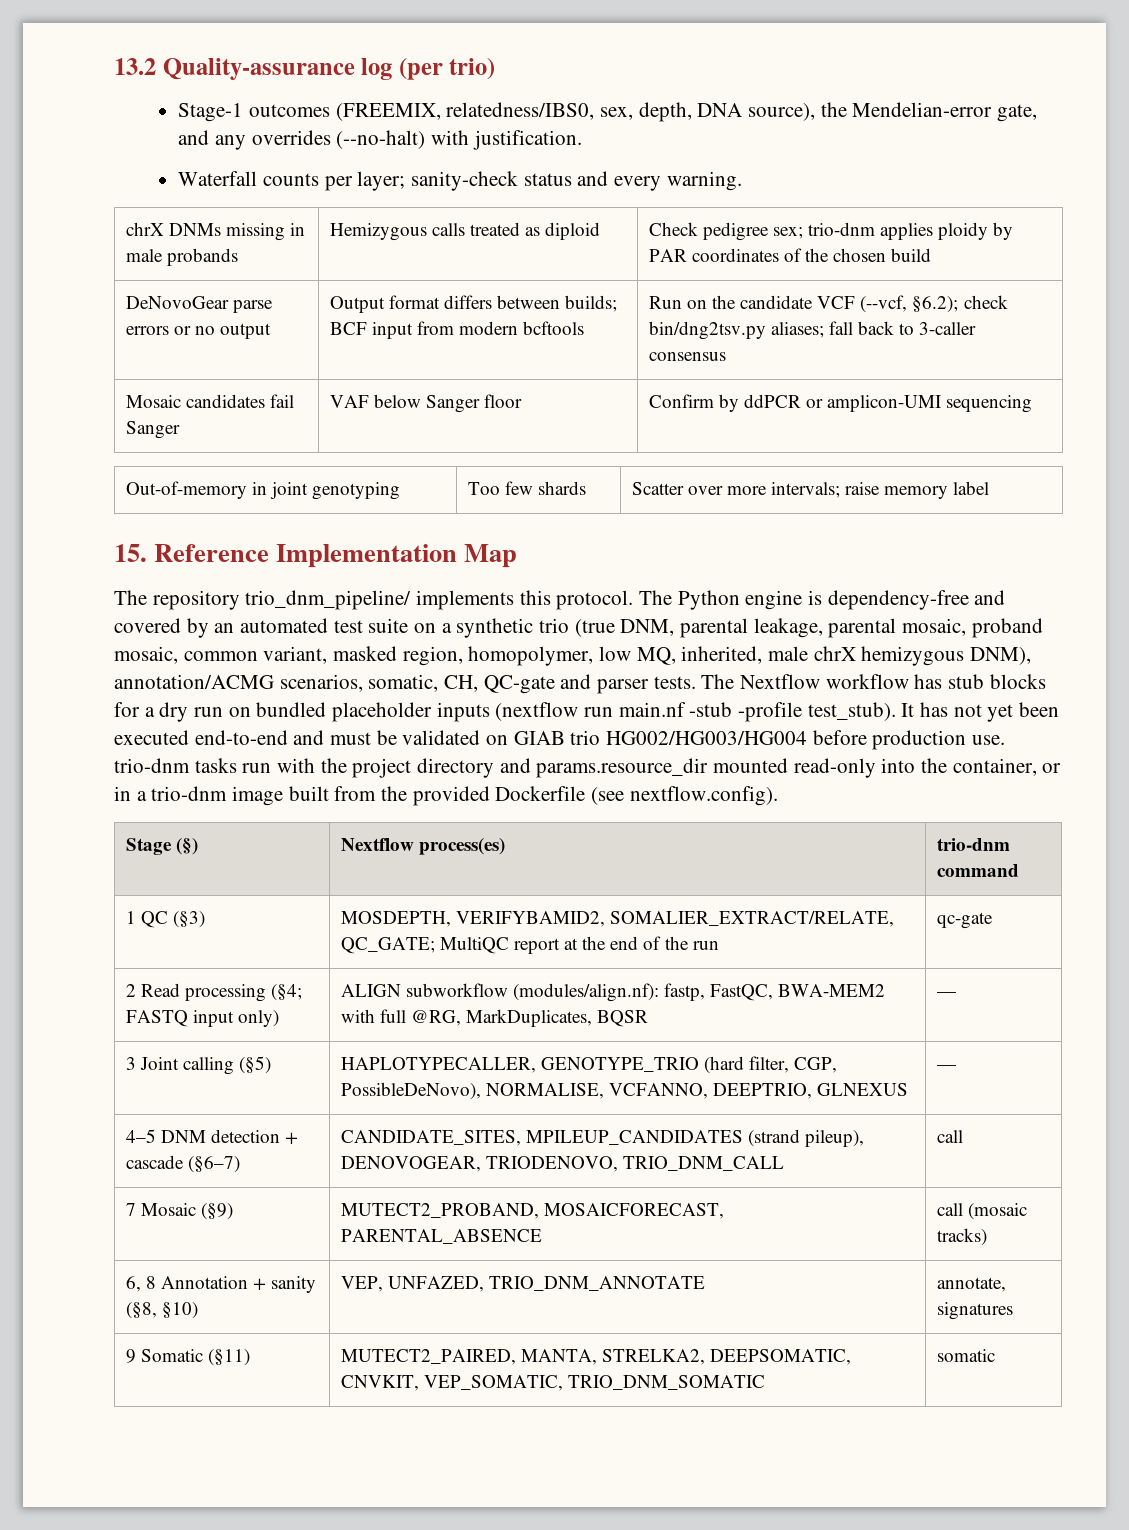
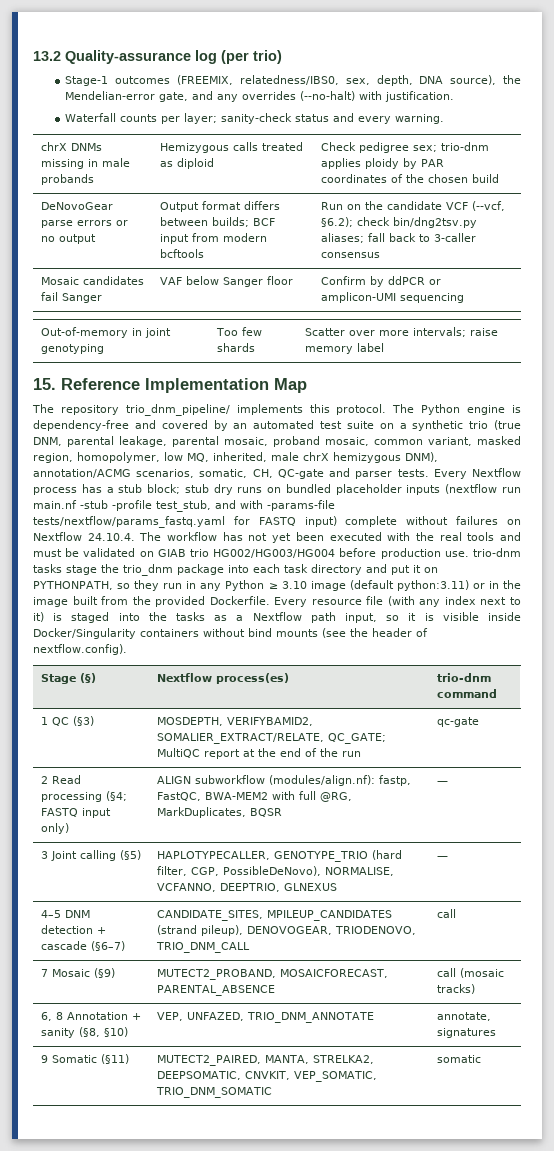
- The Nextflow workflow has stub blocks for a dry run on bundled placeholder inputs (nextflow run main.nf -stub -profile test_stub). It has not yet been executed end-to-end and must be validated on GIAB trio HG002/HG003/HG004 before production use. trio-dnm tasks run with the project directory and params.resource_dir mounted read-only into the container, or in a trio-dnm image built from the provided Dockerfile (see nextflow.config).
+ Every Nextflow process has a stub block; stub dry runs on bundled placeholder inputs (nextflow run main.nf -stub -profile test_stub, and with -params-file tests/nextflow/params_fastq.yaml for FASTQ input) complete without failures on Nextflow 24.10.4. The workflow has not yet been executed with the real tools and must be validated on GIAB trio HG002/HG003/HG004 before production use. trio-dnm tasks stage the trio_dnm package into each task directory and put it on PYTHONPATH, so they run in any Python ≥ 3.10 image (default python:3.11) or in the image built from the provided Dockerfile. Every resource file (with any index next to it) is staged into the tasks as a Nextflow path input, so it is visible inside Docker/Singularity containers without bind mounts (see the header of nextflow.config).

